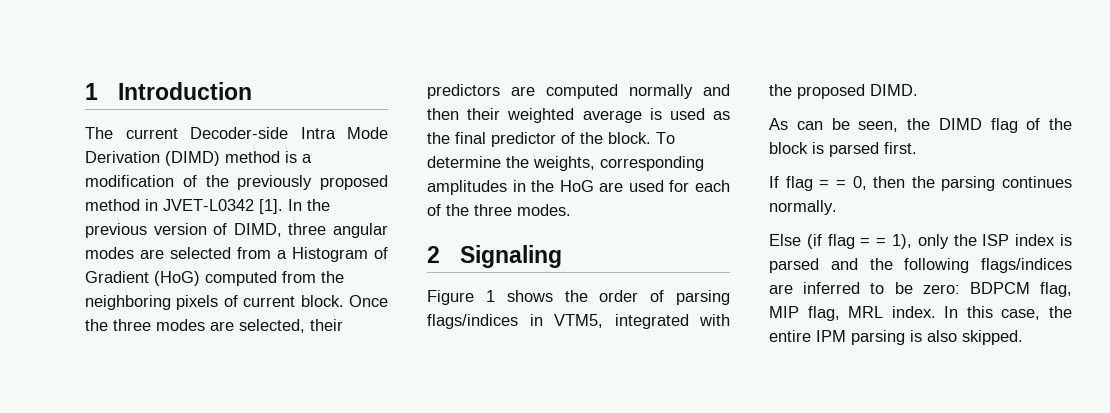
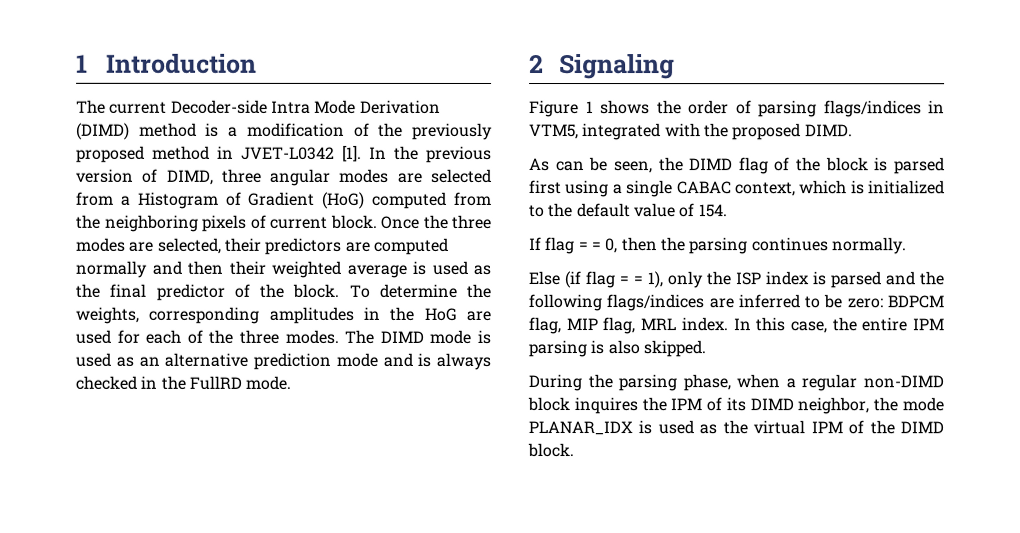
+ The DIMD mode is used as an alternative prediction mode and is always checked in the FullRD mode.
- As can be seen, the DIMD flag of the block is parsed first.
+ As can be seen, the DIMD flag of the block is parsed first using a single CABAC context, which is initialized to the default value of 154.
+ During the parsing phase, when a regular non-DIMD block inquires the IPM of its DIMD neighbor, the mode PLANAR_IDX is used as the virtual IPM of the DIMD block.

